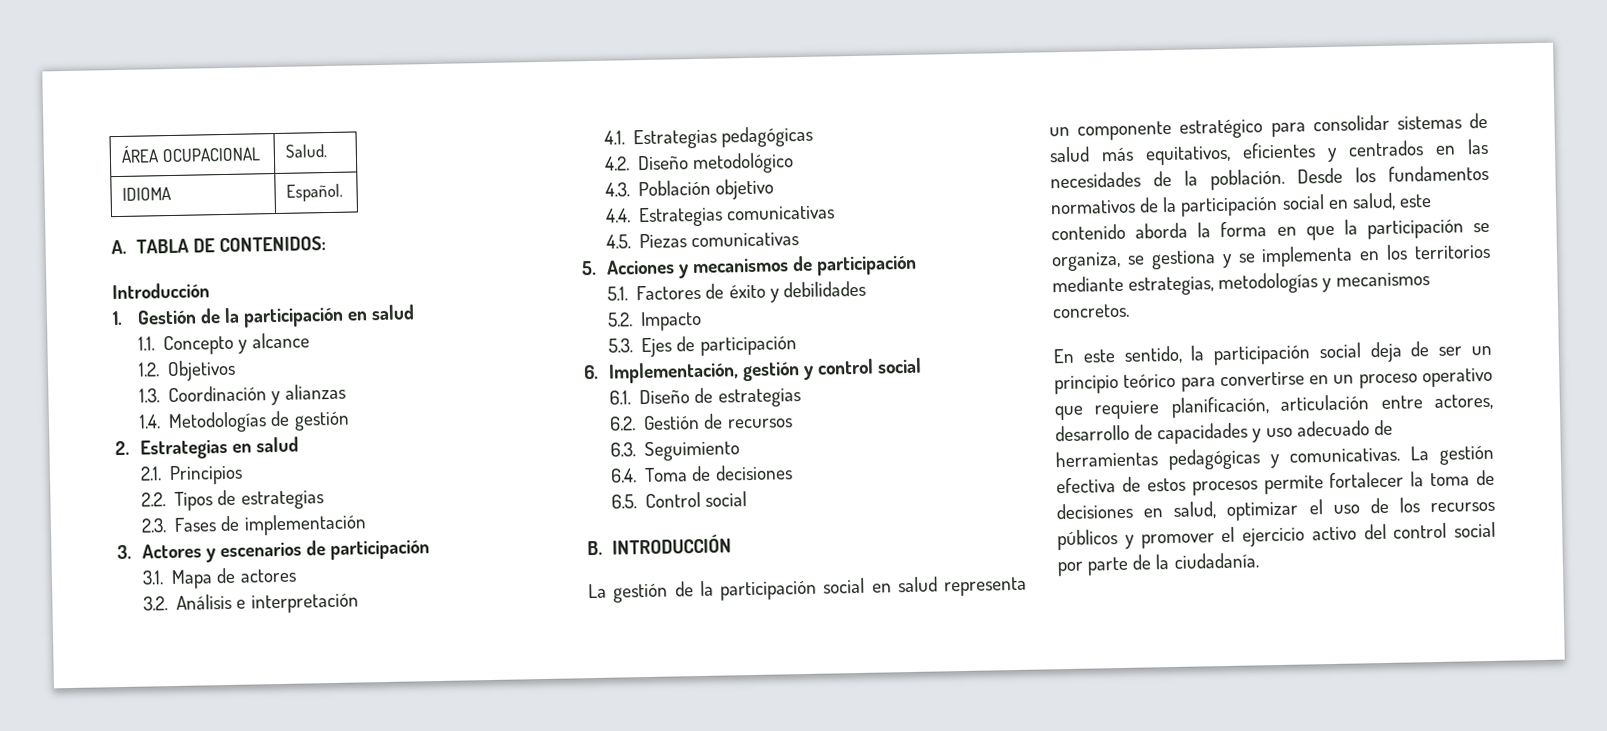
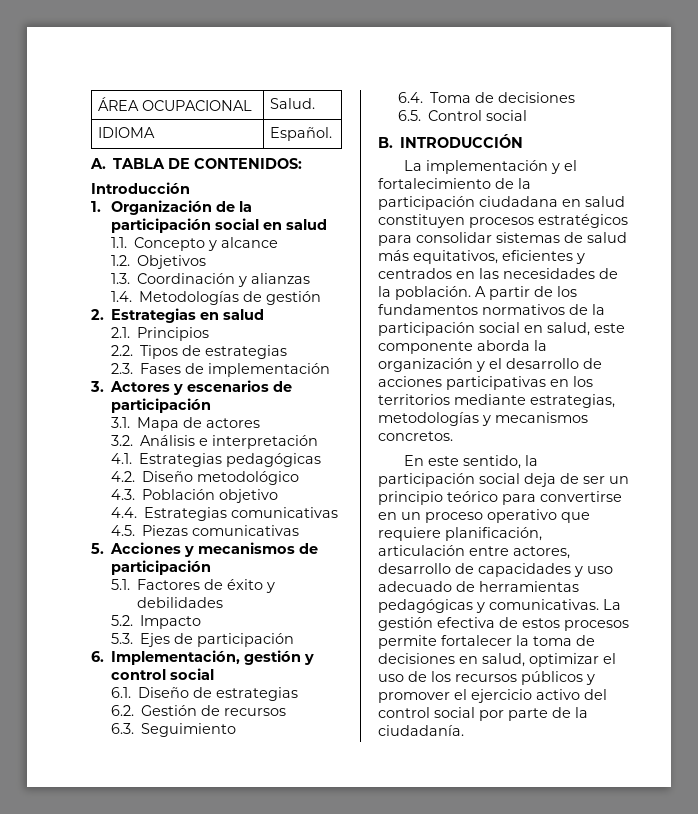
- 1. Gestión de la participación en salud
+ 1. Organización de la participación social en salud
- La gestión de la participación social en salud representa un componente estratégico para consolidar sistemas de salud más equitativos, eficientes y centrados en las necesidades de la población.
+ La implementación y el fortalecimiento de la participación ciudadana en salud constituyen procesos estratégicos para consolidar sistemas de salud más equitativos, eficientes y centrados en las necesidades de la población.
- Desde los fundamentos normativos de la participación social en salud, este contenido aborda la forma en que la participación se organiza, se gestiona y se implementa en los territorios mediante estrategias, metodologías y mecanismos concretos.
+ A partir de los fundamentos normativos de la participación social en salud, este componente aborda la organización y el desarrollo de acciones participativas en los territorios mediante estrategias, metodologías y mecanismos concretos.

